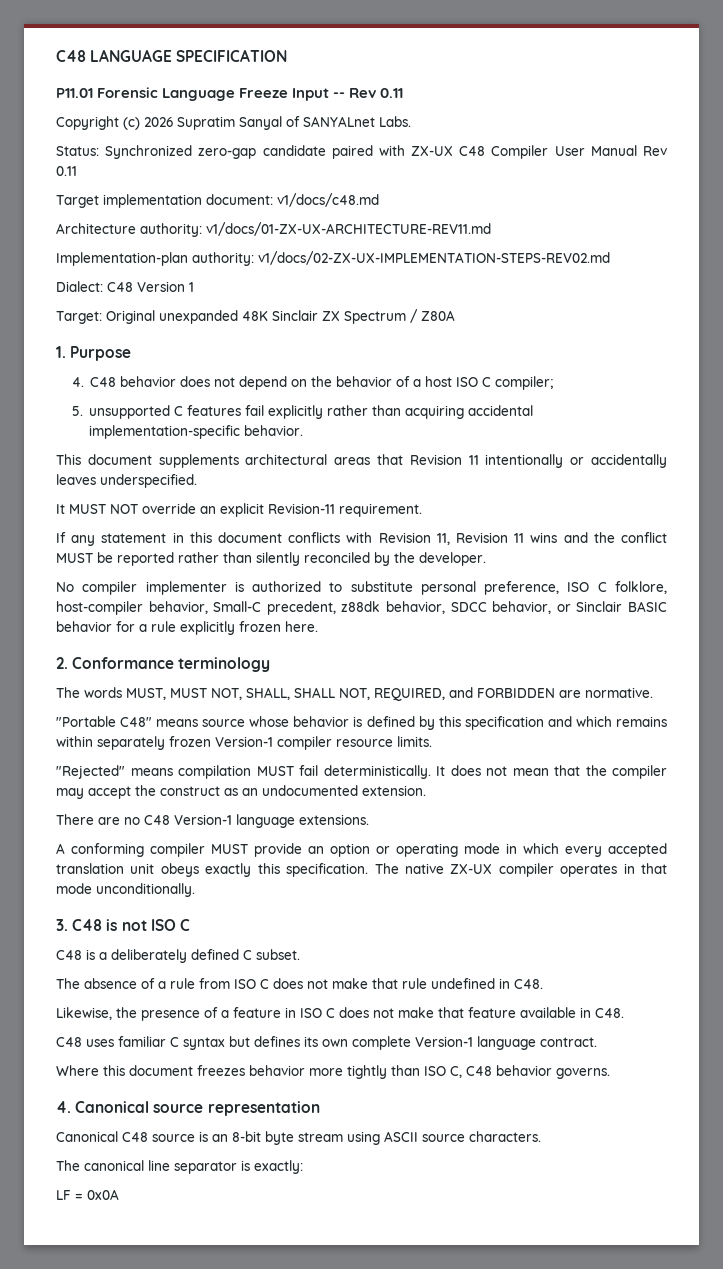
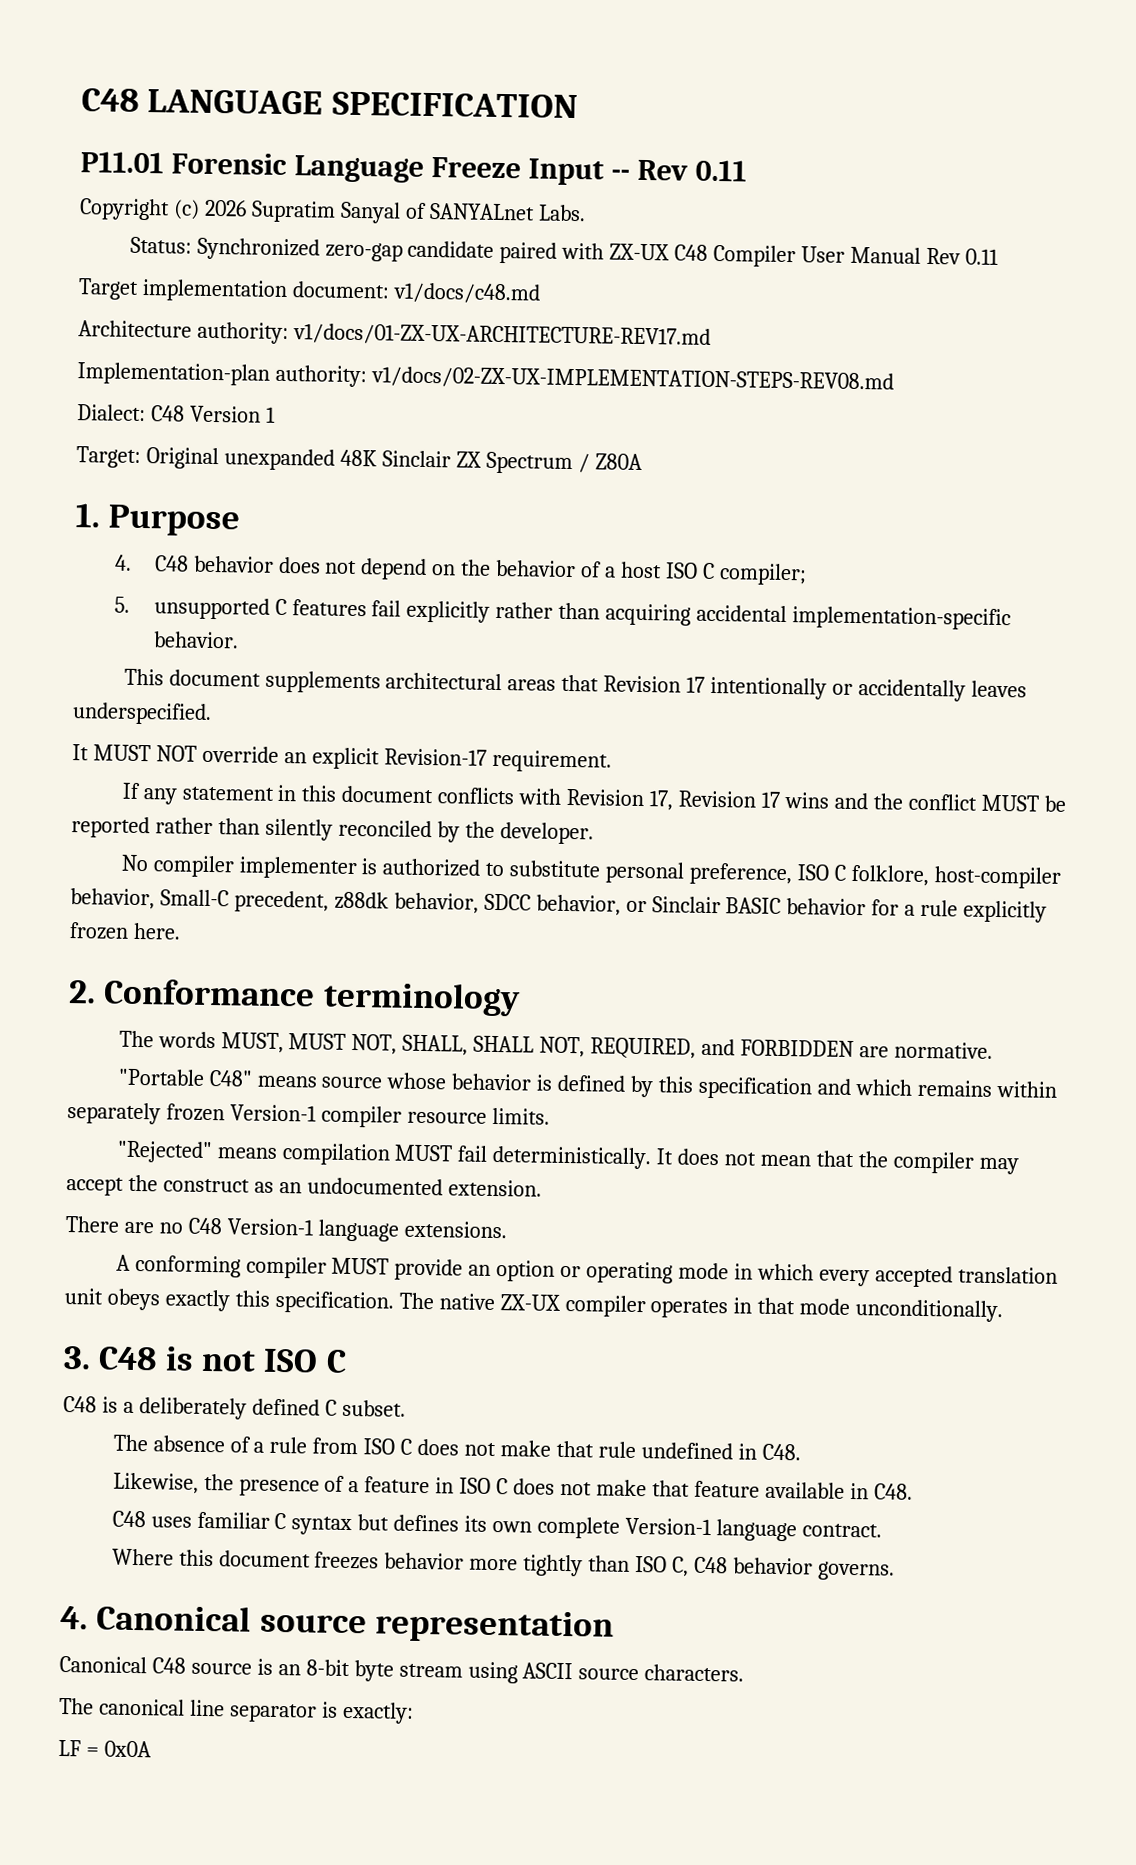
- Architecture authority: v1/docs/01-ZX-UX-ARCHITECTURE-REV11.md
+ Architecture authority: v1/docs/01-ZX-UX-ARCHITECTURE-REV17.md
- Implementation-plan authority: v1/docs/02-ZX-UX-IMPLEMENTATION-STEPS-REV02.md
+ Implementation-plan authority: v1/docs/02-ZX-UX-IMPLEMENTATION-STEPS-REV08.md
- This document supplements architectural areas that Revision 11 intentionally or accidentally leaves underspecified.
+ This document supplements architectural areas that Revision 17 intentionally or accidentally leaves underspecified.
- It MUST NOT override an explicit Revision-11 requirement.
+ It MUST NOT override an explicit Revision-17 requirement.
- If any statement in this document conflicts with Revision 11, Revision 11 wins and the conflict MUST be reported rather than silently reconciled by the developer.
+ If any statement in this document conflicts with Revision 17, Revision 17 wins and the conflict MUST be reported rather than silently reconciled by the developer.

